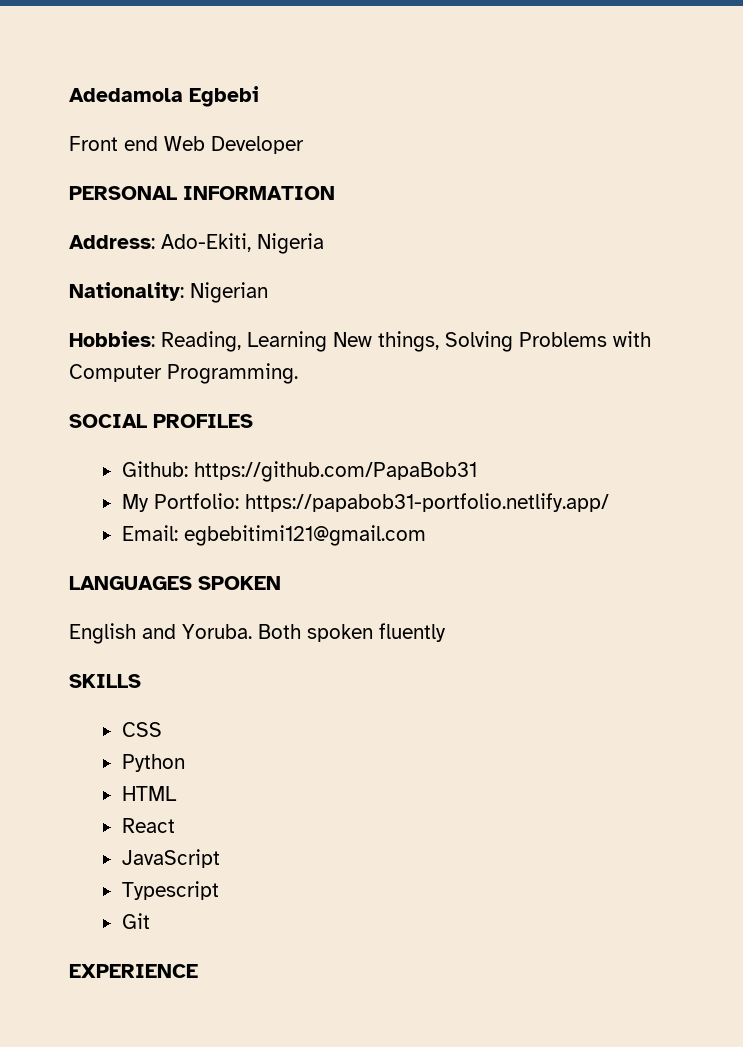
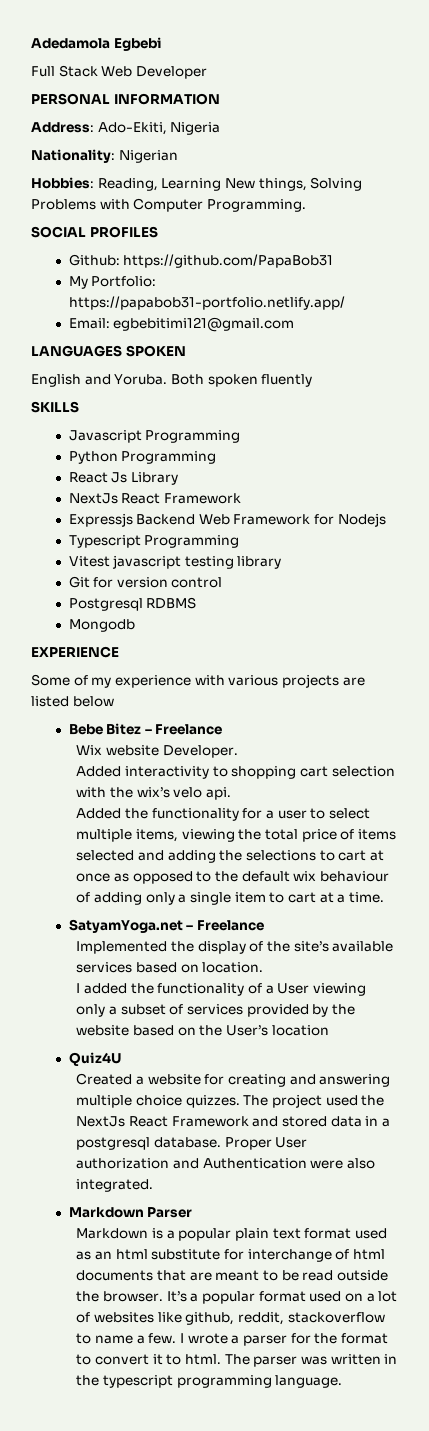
- Front end Web Developer
+ Full Stack Web Developer
- CSS
+ Javascript Programming
- Python
- HTML
- React
- JavaScript
- Typescript
- Git
+ Python Programming
+ React Js Library
+ NextJs React Framework
+ Expressjs Backend Web Framework for Nodejs
+ Typescript Programming
+ Vitest javascript testing library
+ Git for version control
+ Postgresql RDBMS
+ Mongodb
  EXPERIENCE
+ Some of my experience with various projects are listed below
+ Bebe Bitez – Freelance
+ Wix website Developer.
+ Added interactivity to shopping cart selection with the wix’s velo api.
+ Added the functionality for a user to select multiple items, viewing the total price of items selected and adding the selections to cart at once as opposed to the default wix behaviour of adding only a single item to cart at a time.
+ SatyamYoga.net – Freelance
+ Implemented the display of the site’s available services based on location.
+ I added the functionality of a User viewing only a subset of services provided by the website based on the User’s location
+ Quiz4U
+ Created a website for creating and answering multiple choice quizzes. The project used the NextJs React Framework and stored data in a postgresql database. Proper User authorization and Authentication were also integrated.
+ Markdown Parser
+ Markdown is a popular plain text format used as an html substitute for interchange of html documents that are meant to be read outside the browser. It’s a popular format used on a lot of websites like github, reddit, stackoverflow to name a few. I wrote a parser for the format to convert it to html. The parser was written in the typescript programming language.

